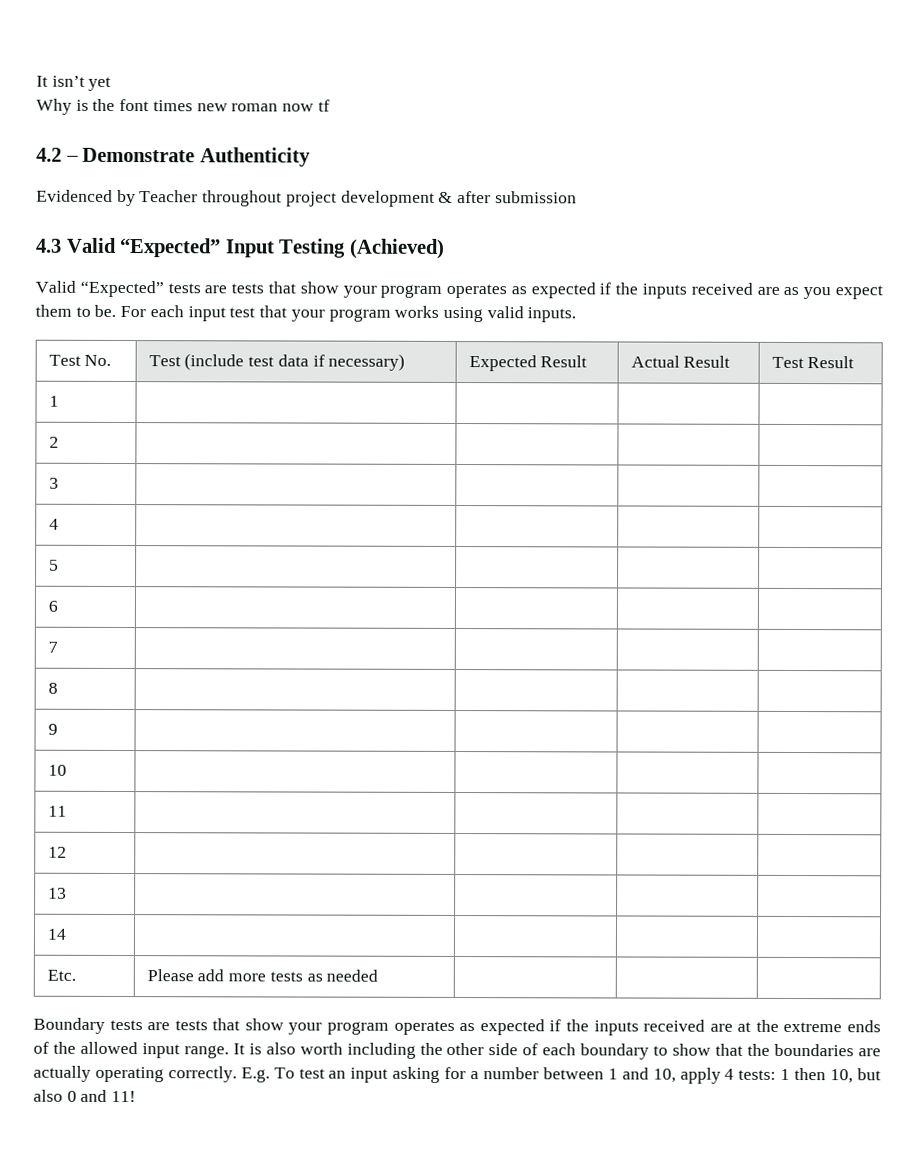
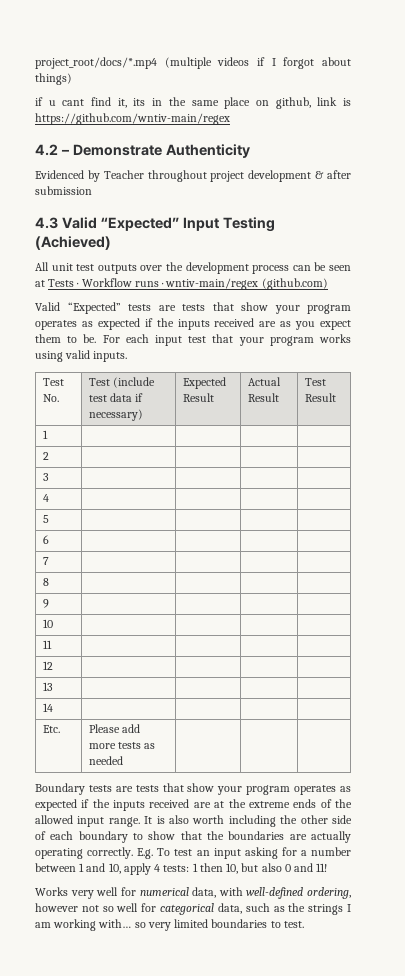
- It isn’t yet
- Why is the font times new roman now tf
+ project_root/docs/*.mp4 (multiple videos if I forgot about things)
+ if u cant find it, its in the same place on github, link is https://github.com/wntiv-main/regex
+ All unit test outputs over the development process can be seen at Tests · Workflow runs · wntiv-main/regex (github.com)
+ Works very well for numerical data, with well-defined ordering, however not so well for categorical data, such as the strings I am working with… so very limited boundaries to test.

